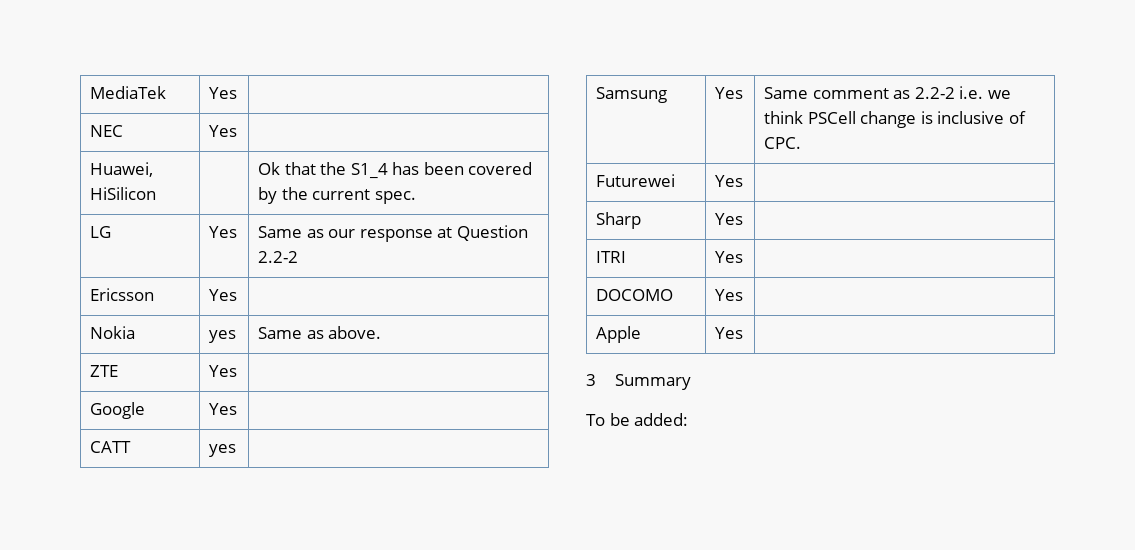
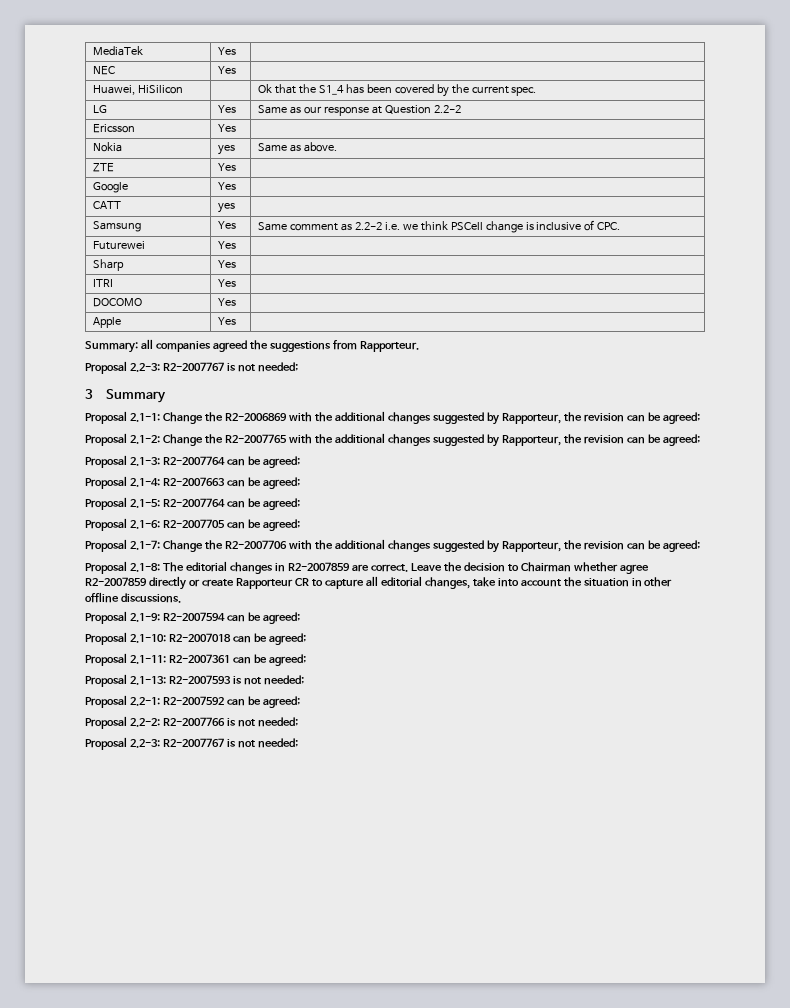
+ Summary: all companies agreed the suggestions from Rapporteur.
+ Proposal 2.2-3: R2-2007767 is not needed;
  3 Summary
- To be added:
+ Proposal 2.1-1: Change the R2-2006869 with the additional changes suggested by Rapporteur, the revision can be agreed;
+ Proposal 2.1-2: Change the R2-2007765 with the additional changes suggested by Rapporteur, the revision can be agreed;
+ Proposal 2.1-3: R2-2007764 can be agreed;
+ Proposal 2.1-4: R2-2007663 can be agreed;
+ Proposal 2.1-5: R2-2007764 can be agreed;
+ Proposal 2.1-6: R2-2007705 can be agreed;
+ Proposal 2.1-7: Change the R2-2007706 with the additional changes suggested by Rapporteur, the revision can be agreed;
+ Proposal 2.1-8: The editorial changes in R2-2007859 are correct. Leave the decision to Chairman whether agree R2-2007859 directly or create Rapporteur CR to capture all editorial changes, take into account the situation in other offline discussions.
+ Proposal 2.1-9: R2-2007594 can be agreed;
+ Proposal 2.1-10: R2-2007018 can be agreed;
+ Proposal 2.1-11: R2-2007361 can be agreed;
+ Proposal 2.1-13: R2-2007593 is not needed;
+ Proposal 2.2-1: R2-2007592 can be agreed;
+ Proposal 2.2-2: R2-2007766 is not needed;
+ Proposal 2.2-3: R2-2007767 is not needed;

